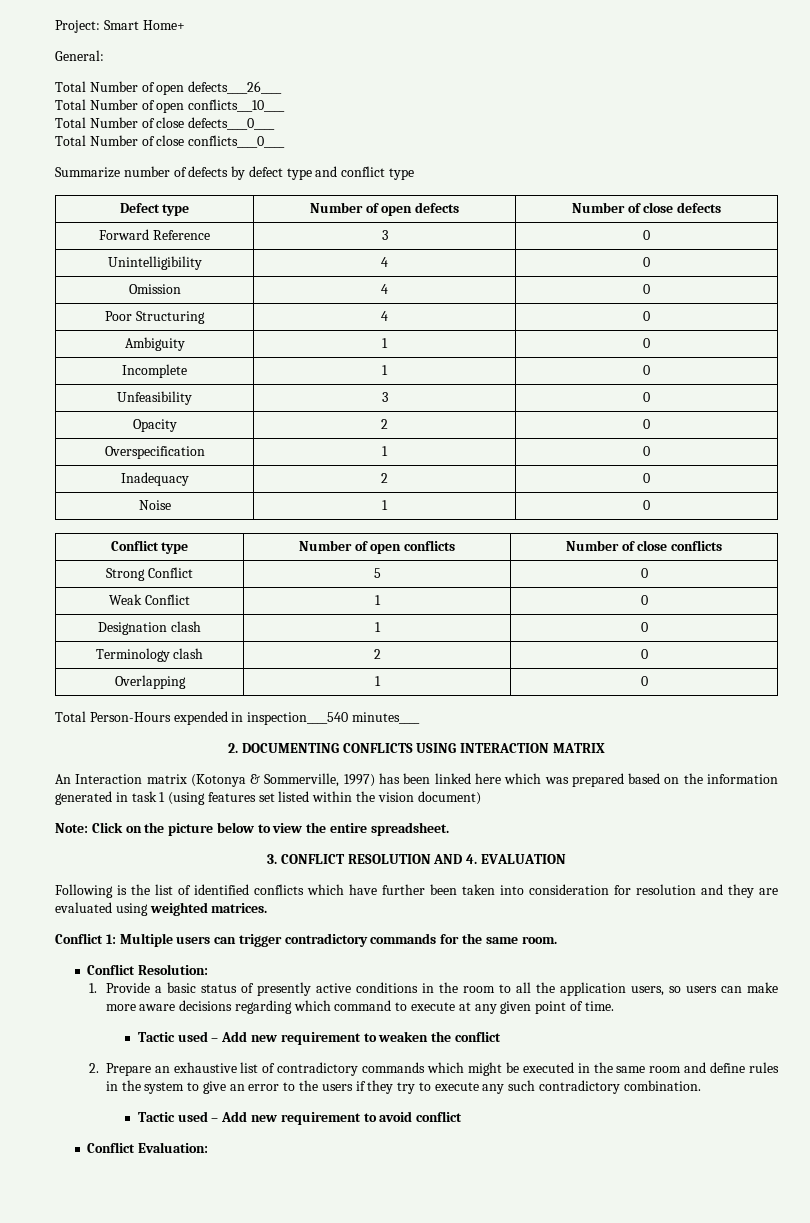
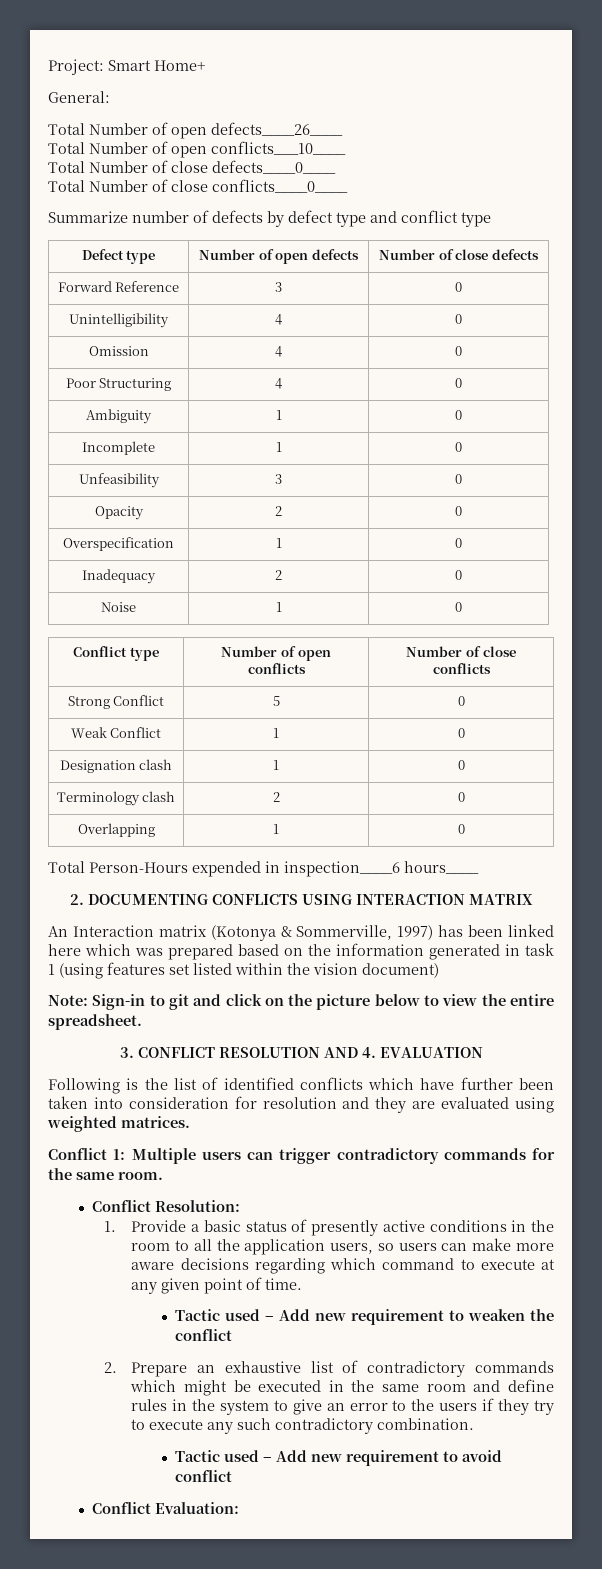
- Total Person-Hours expended in inspection____540 minutes____
+ Total Person-Hours expended in inspection____6 hours____
- Note: Click on the picture below to view the entire spreadsheet.
+ Note: Sign-in to git and click on the picture below to view the entire spreadsheet.

